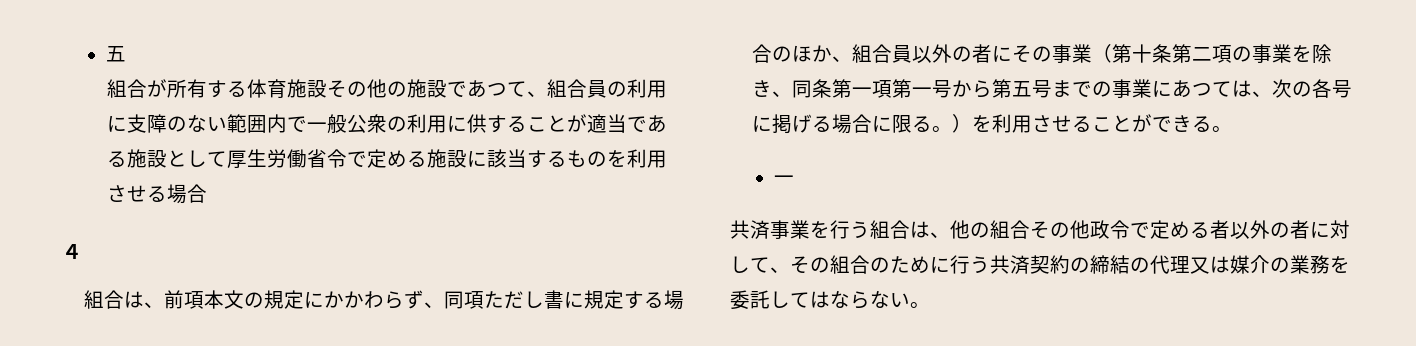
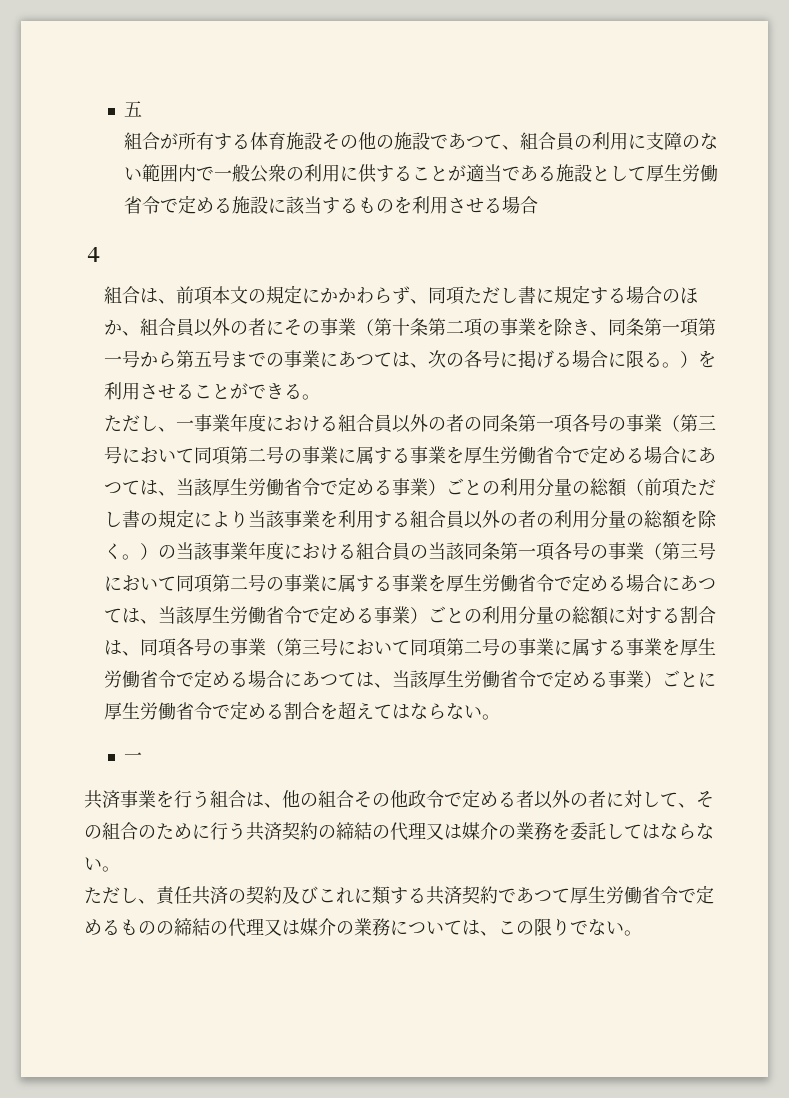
+ ただし、一事業年度における組合員以外の者の同条第一項各号の事業（第三号において同項第二号の事業に属する事業を厚生労働省令で定める場合にあつては、当該厚生労働省令で定める事業）ごとの利用分量の総額（前項ただし書の規定により当該事業を利用する組合員以外の者の利用分量の総額を除く。）の当該事業年度における組合員の当該同条第一項各号の事業（第三号において同項第二号の事業に属する事業を厚生労働省令で定める場合にあつては、当該厚生労働省令で定める事業）ごとの利用分量の総額に対する割合は、同項各号の事業（第三号において同項第二号の事業に属する事業を厚生労働省令で定める場合にあつては、当該厚生労働省令で定める事業）ごとに厚生労働省令で定める割合を超えてはならない。
+ ただし、責任共済の契約及びこれに類する共済契約であつて厚生労働省令で定めるものの締結の代理又は媒介の業務については、この限りでない。

